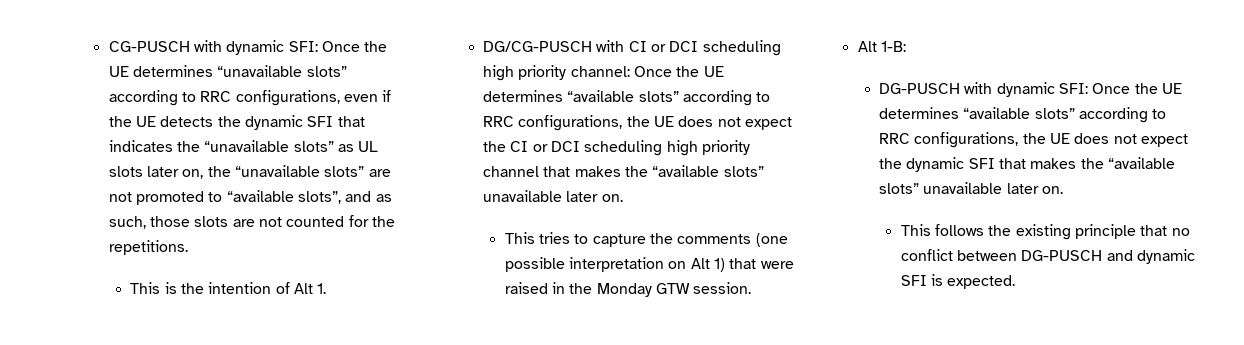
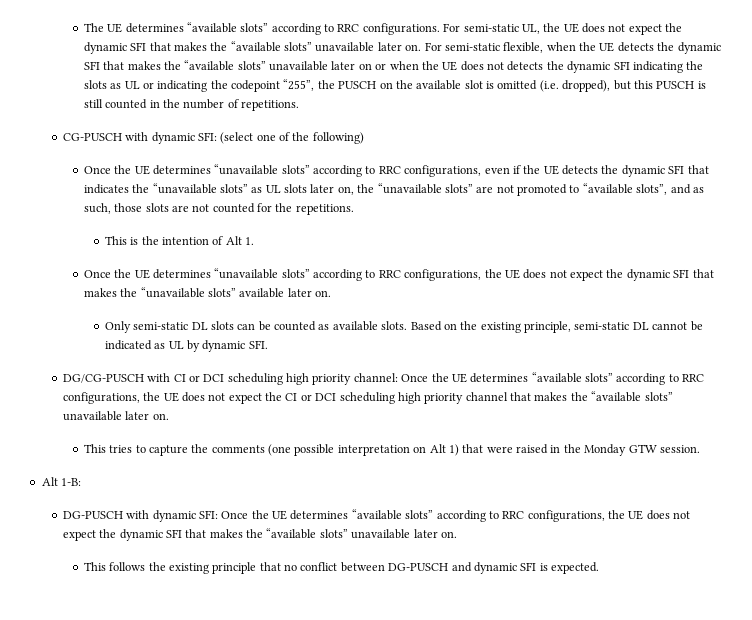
- CG-PUSCH with dynamic SFI: Once the UE determines “unavailable slots” according to RRC configurations, even if the UE detects the dynamic SFI that indicates the “unavailable slots” as UL slots later on, the “unavailable slots” are not promoted to “available slots”, and as such, those slots are not counted for the repetitions.
+ The UE determines “available slots” according to RRC configurations. For semi-static UL, the UE does not expect the dynamic SFI that makes the “available slots” unavailable later on. For semi-static flexible, when the UE detects the dynamic SFI that makes the “available slots” unavailable later on or when the UE does not detects the dynamic SFI indicating the slots as UL or indicating the codepoint “255”, the PUSCH on the available slot is omitted (i.e. dropped), but this PUSCH is still counted in the number of repetitions.
+ CG-PUSCH with dynamic SFI: (select one of the following)
+ Once the UE determines “unavailable slots” according to RRC configurations, even if the UE detects the dynamic SFI that indicates the “unavailable slots” as UL slots later on, the “unavailable slots” are not promoted to “available slots”, and as such, those slots are not counted for the repetitions.
+ Once the UE determines “unavailable slots” according to RRC configurations, the UE does not expect the dynamic SFI that makes the “unavailable slots” available later on.
+ Only semi-static DL slots can be counted as available slots. Based on the existing principle, semi-static DL cannot be indicated as UL by dynamic SFI.

